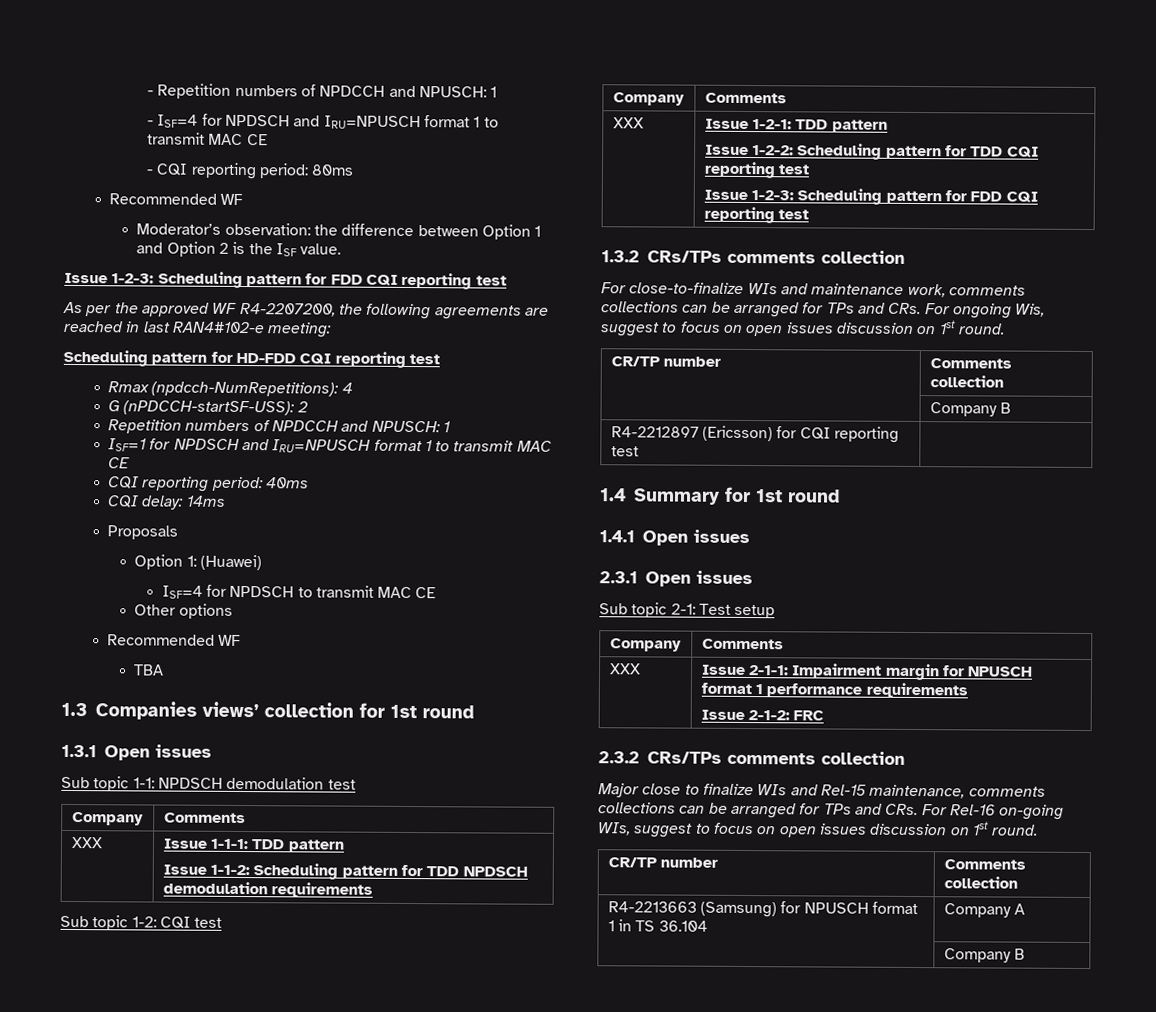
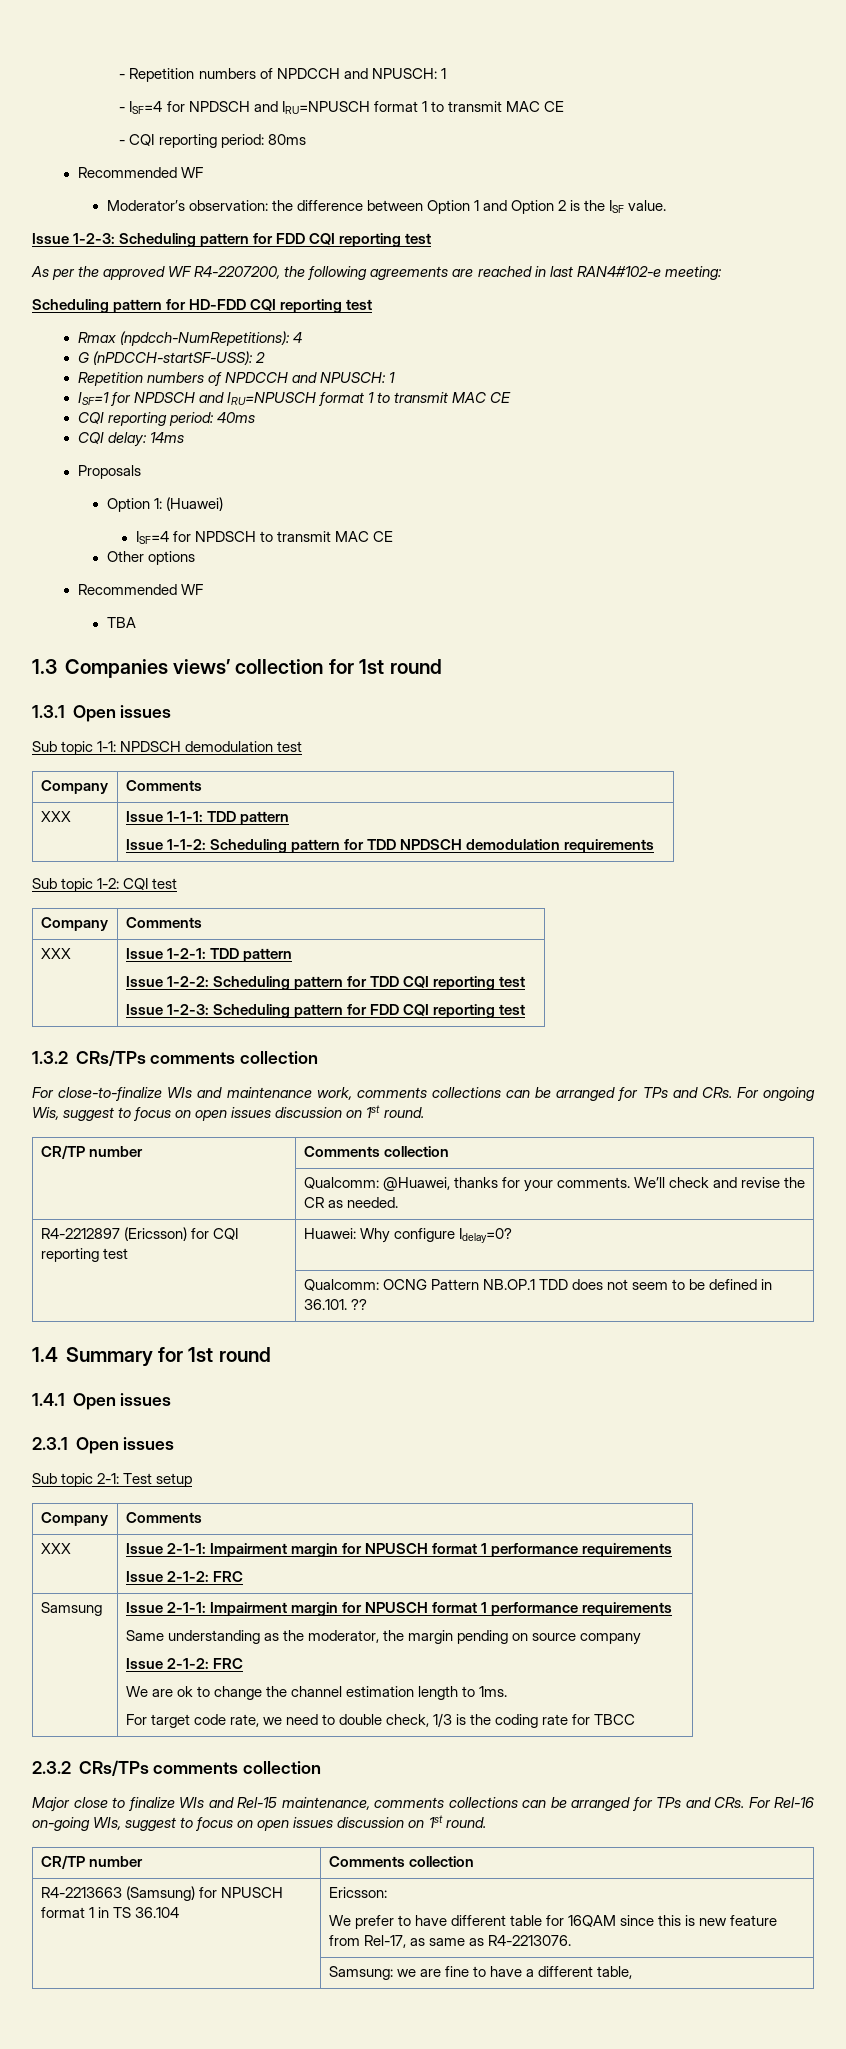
  For close-to-finalize WIs and maintenance work, comments collections can be arranged for TPs and CRs. For ongoing Wis, suggest to focus on open issues discussion on 1st round.
  CR/TP number | Comments collection
- | Company B
+ | Qualcomm: @Huawei, thanks for your comments. We’ll check and revise the CR as needed.
- R4-2212897 (Ericsson) for CQI reporting test |
+ R4-2212897 (Ericsson) for CQI reporting test | Huawei: Why configure Idelay=0?
+ | Qualcomm: OCNG Pattern NB.OP.1 TDD does not seem to be defined in 36.101. ??
+ Samsung | Issue 2-1-1: Impairment margin for NPUSCH format 1 performance requirements
+ Same understanding as the moderator, the margin pending on source company
+ Issue 2-1-2: FRC
+ We are ok to change the channel estimation length to 1ms.
+ For target code rate, we need to double check, 1/3 is the coding rate for TBCC
- R4-2213663 (Samsung) for NPUSCH format 1 in TS 36.104 | Company A
- | Company B
+ R4-2213663 (Samsung) for NPUSCH format 1 in TS 36.104 | Ericsson:
+ We prefer to have different table for 16QAM since this is new feature from Rel-17, as same as R4-2213076.
+ | Samsung: we are fine to have a different table,

